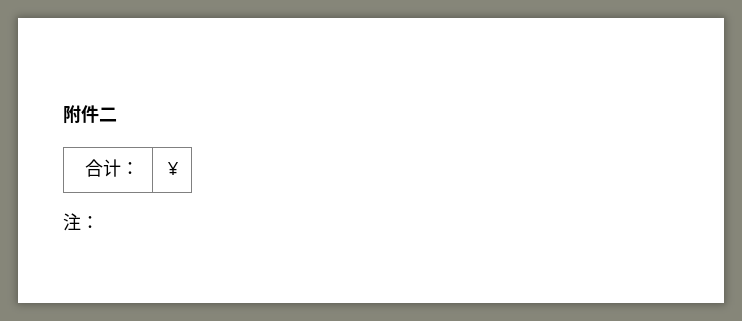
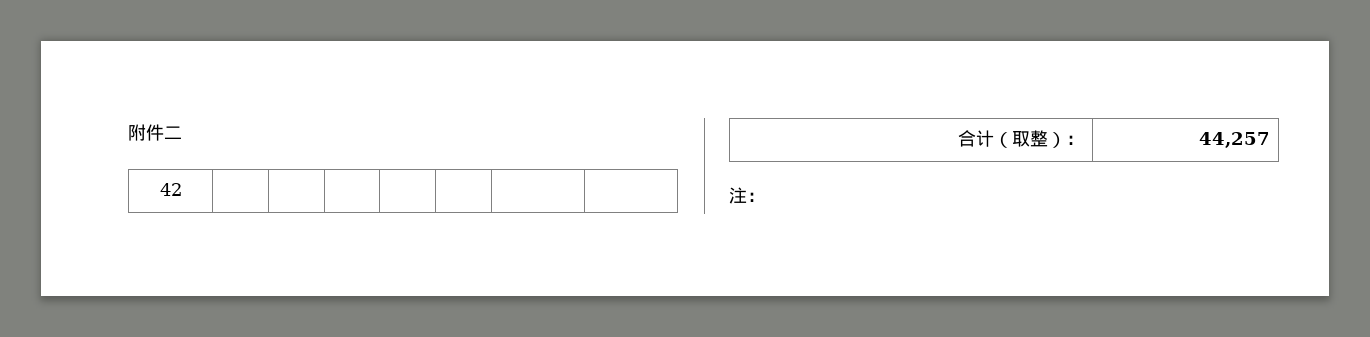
+ 42 | | | | | | |
- 合计： | ¥
+ 合计（取整）： | 44,257

